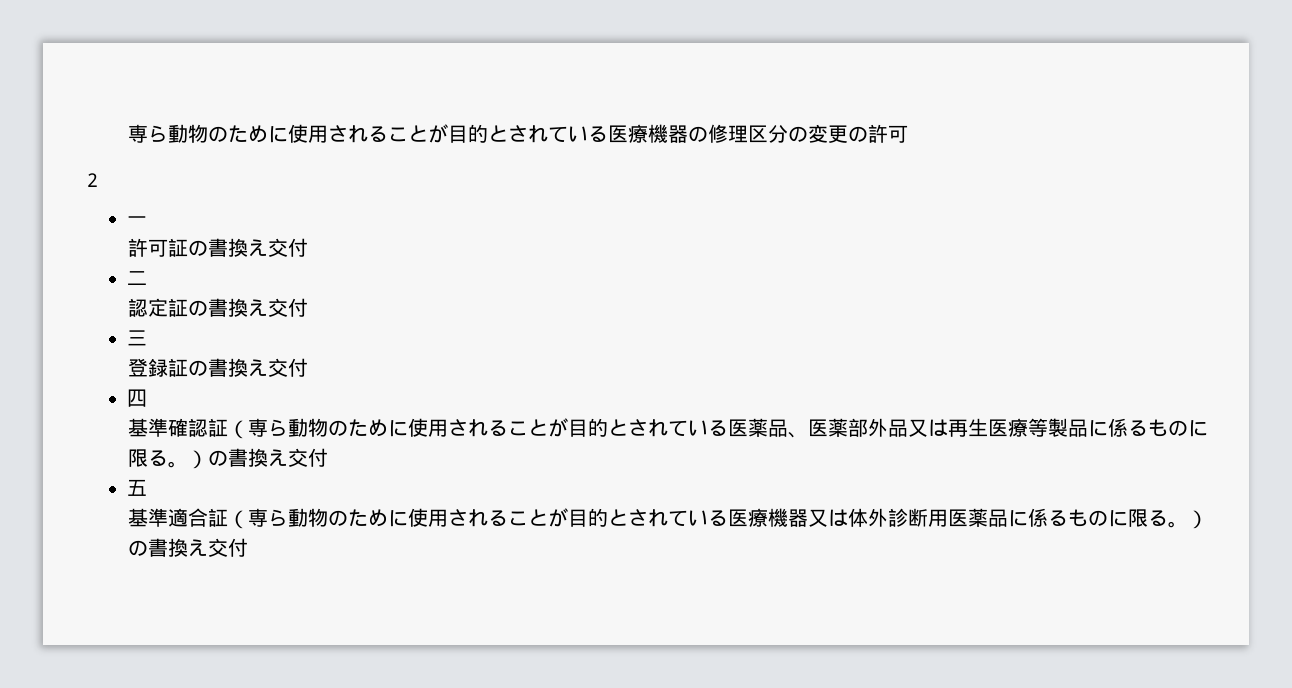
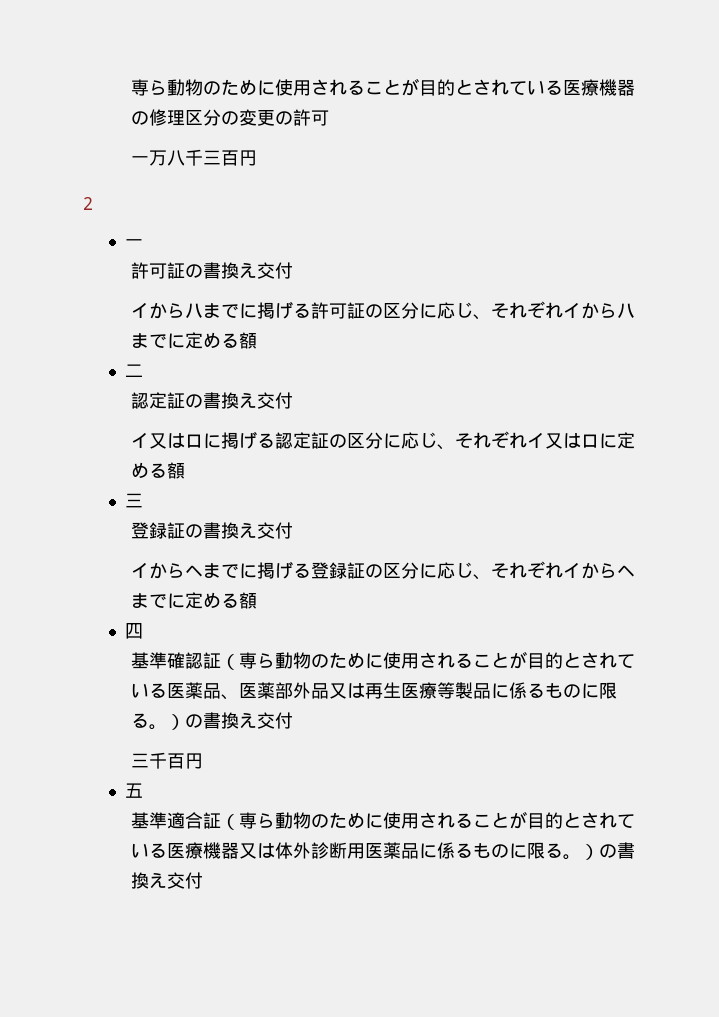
+ 一万八千三百円
+ イからハまでに掲げる許可証の区分に応じ、それぞれイからハまでに定める額
+ イ又はロに掲げる認定証の区分に応じ、それぞれイ又はロに定める額
+ イからヘまでに掲げる登録証の区分に応じ、それぞれイからヘまでに定める額
+ 三千百円

